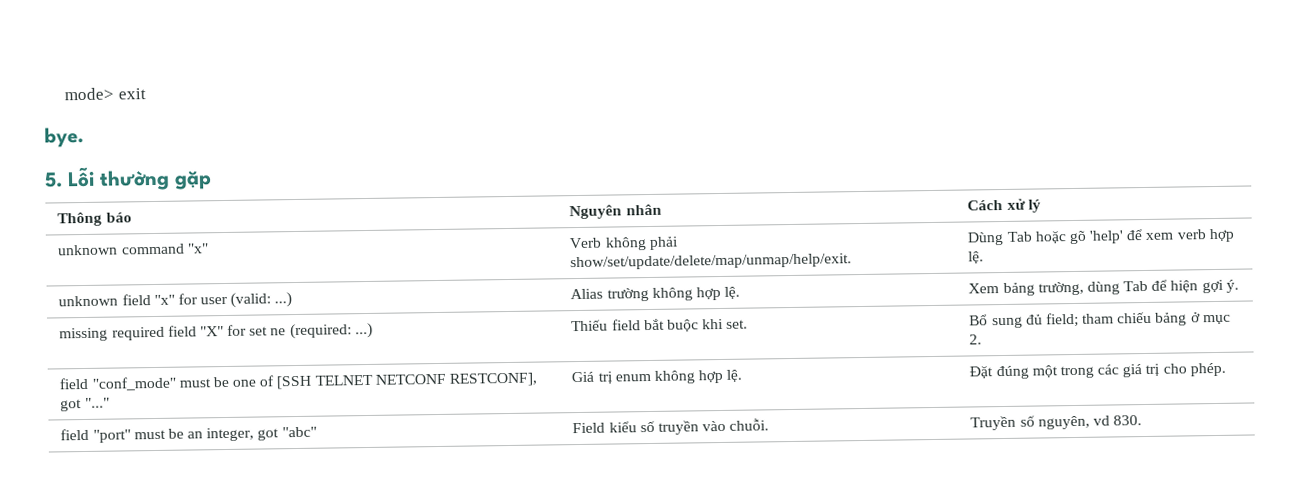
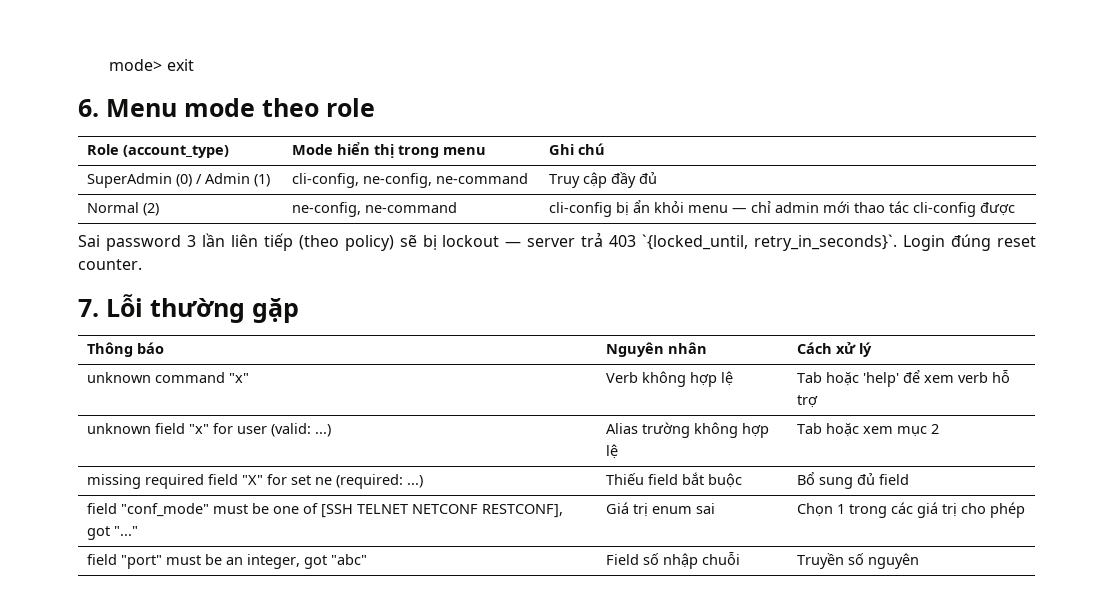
- bye.
- 5. Lỗi thường gặp
+ 6. Menu mode theo role
+ Role (account_type) | Mode hiển thị trong menu | Ghi chú
+ SuperAdmin (0) / Admin (1) | cli-config, ne-config, ne-command | Truy cập đầy đủ
+ Normal (2) | ne-config, ne-command | cli-config bị ẩn khỏi menu — chỉ admin mới thao tác cli-config được
+ Sai password 3 lần liên tiếp (theo policy) sẽ bị lockout — server trả 403 `{locked_until, retry_in_seconds}`. Login đúng reset counter.
+ 7. Lỗi thường gặp
- unknown command "x" | Verb không phải show/set/update/delete/map/unmap/help/exit. | Dùng Tab hoặc gõ 'help' để xem verb hợp lệ.
+ unknown command "x" | Verb không hợp lệ | Tab hoặc 'help' để xem verb hỗ trợ
- unknown field "x" for user (valid: ...) | Alias trường không hợp lệ. | Xem bảng trường, dùng Tab để hiện gợi ý.
+ unknown field "x" for user (valid: ...) | Alias trường không hợp lệ | Tab hoặc xem mục 2
- missing required field "X" for set ne (required: ...) | Thiếu field bắt buộc khi set. | Bổ sung đủ field; tham chiếu bảng ở mục 2.
+ missing required field "X" for set ne (required: ...) | Thiếu field bắt buộc | Bổ sung đủ field
- field "conf_mode" must be one of [SSH TELNET NETCONF RESTCONF], got "..." | Giá trị enum không hợp lệ. | Đặt đúng một trong các giá trị cho phép.
+ field "conf_mode" must be one of [SSH TELNET NETCONF RESTCONF], got "..." | Giá trị enum sai | Chọn 1 trong các giá trị cho phép
- field "port" must be an integer, got "abc" | Field kiểu số truyền vào chuỗi. | Truyền số nguyên, vd 830.
+ field "port" must be an integer, got "abc" | Field số nhập chuỗi | Truyền số nguyên

